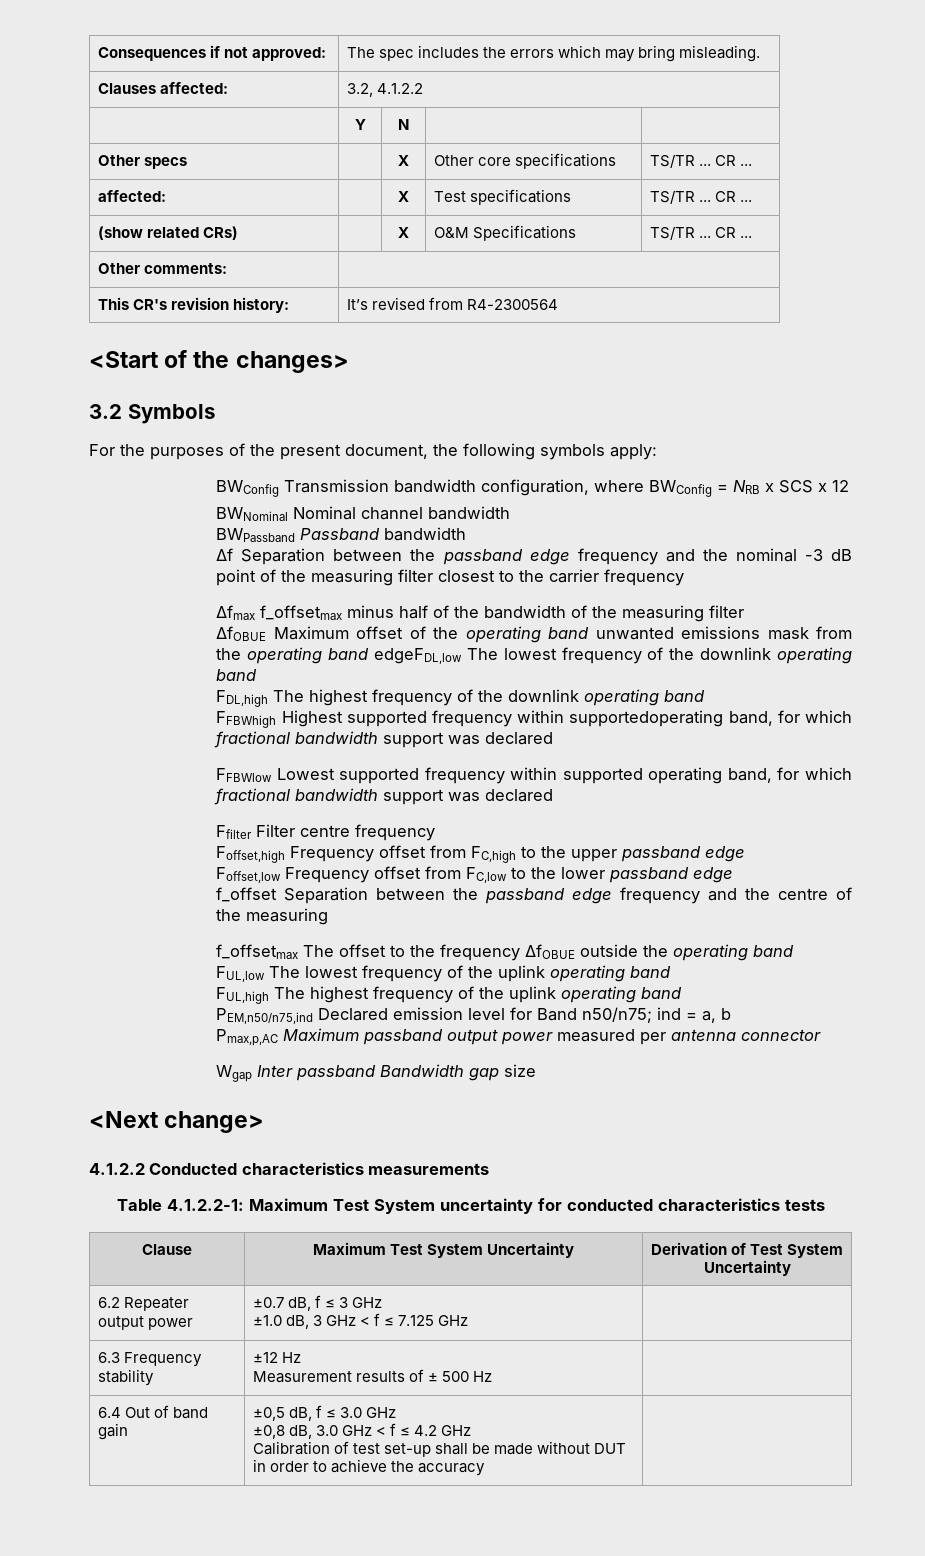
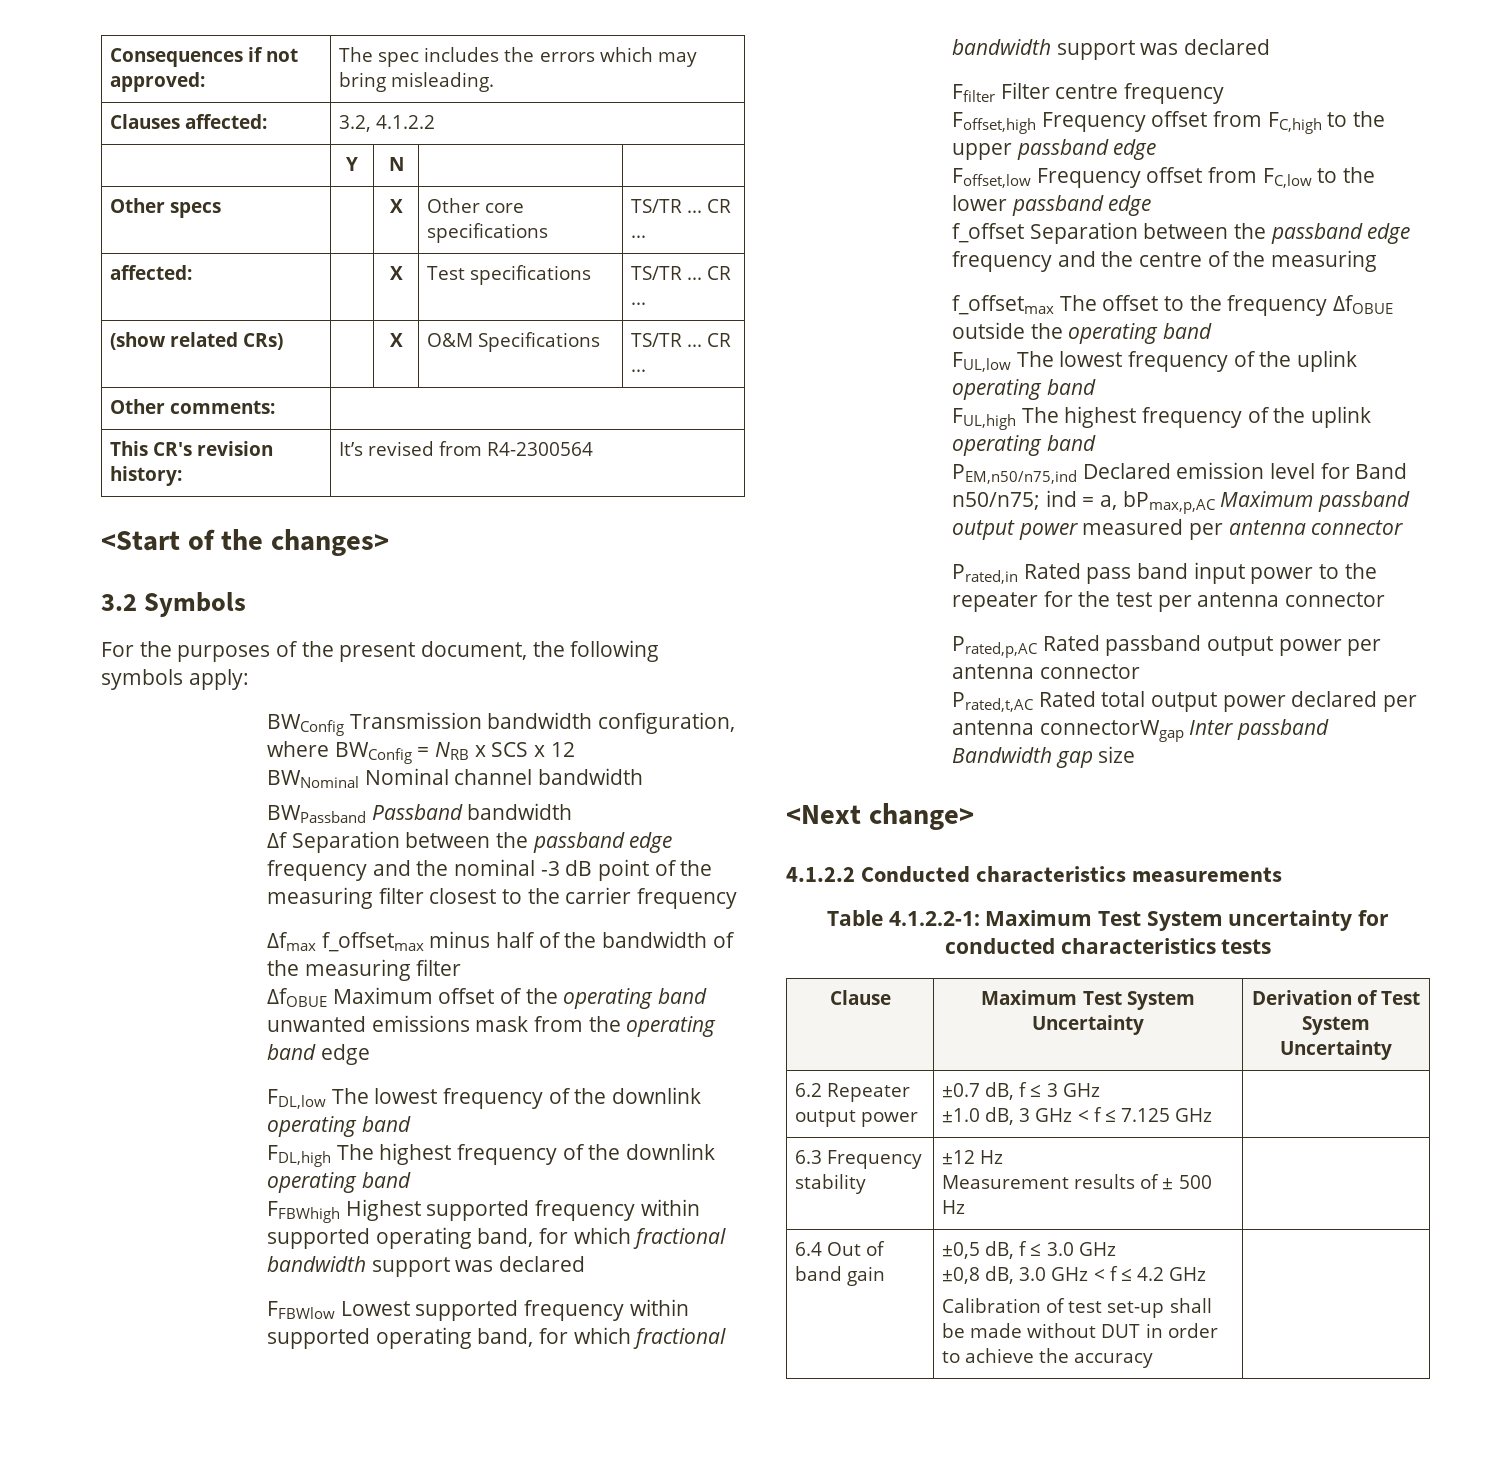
- ΔfOBUE Maximum offset of the operating band unwanted emissions mask from the operating band edgeFDL,low The lowest frequency of the downlink operating band
+ ΔfOBUE Maximum offset of the operating band unwanted emissions mask from the operating band edge
+ FDL,low The lowest frequency of the downlink operating band
- FFBWhigh Highest supported frequency within supportedoperating band, for which fractional bandwidth support was declared
+ FFBWhigh Highest supported frequency within supported operating band, for which fractional bandwidth support was declared
- PEM,n50/n75,ind Declared emission level for Band n50/n75; ind = a, b
- Pmax,p,AC Maximum passband output power measured per antenna connector
+ PEM,n50/n75,ind Declared emission level for Band n50/n75; ind = a, bPmax,p,AC Maximum passband output power measured per antenna connector
- Wgap Inter passband Bandwidth gap size
+ Prated,in Rated pass band input power to the repeater for the test per antenna connector
+ Prated,p,AC Rated passband output power per antenna connector
+ Prated,t,AC Rated total output power declared per antenna connectorWgap Inter passband Bandwidth gap size

